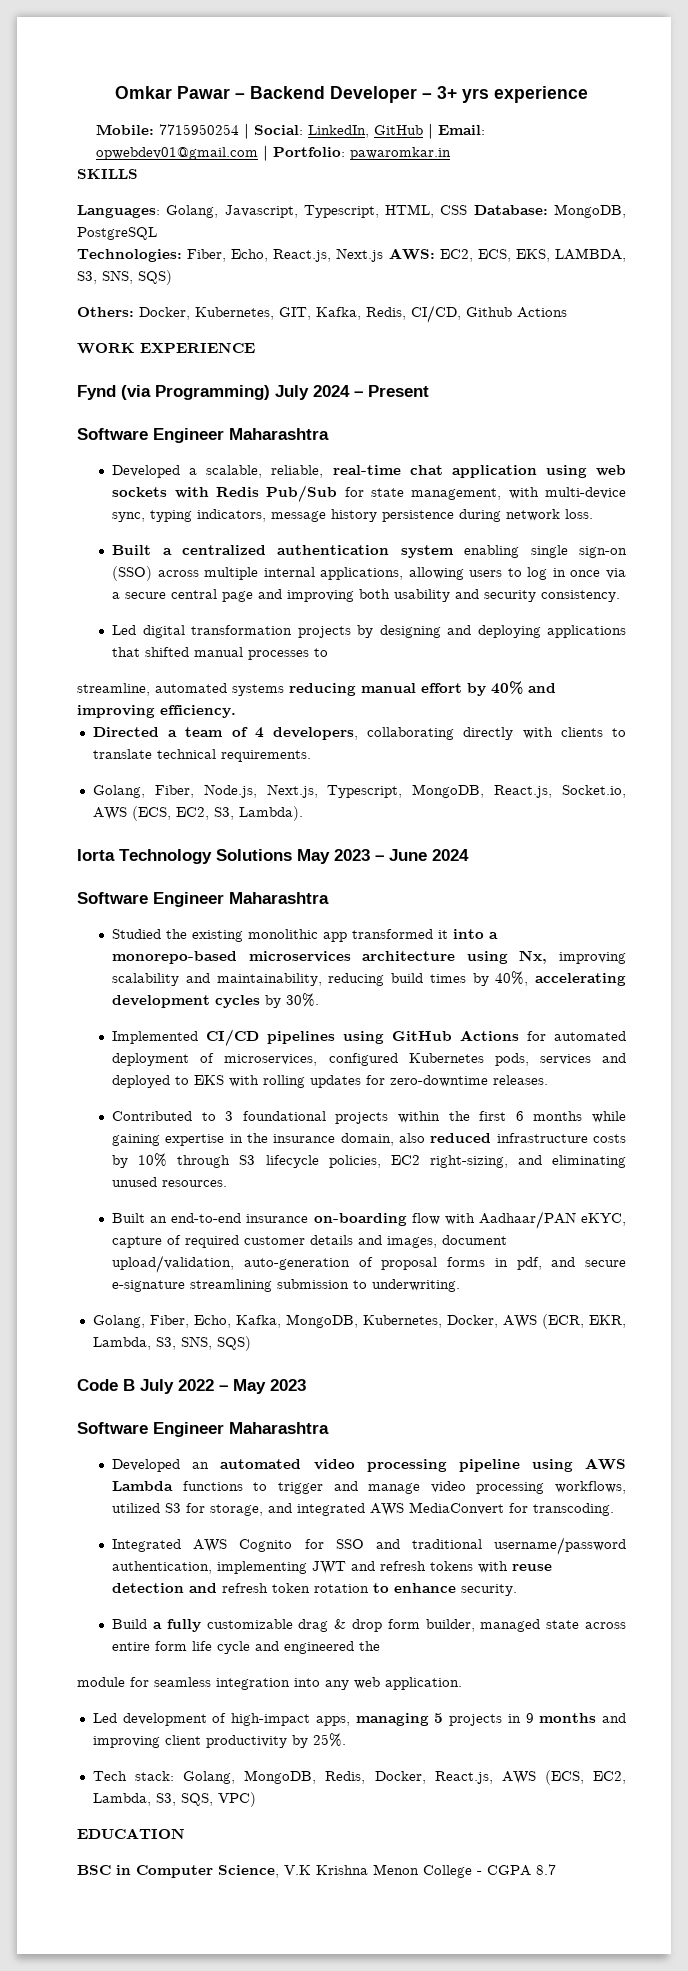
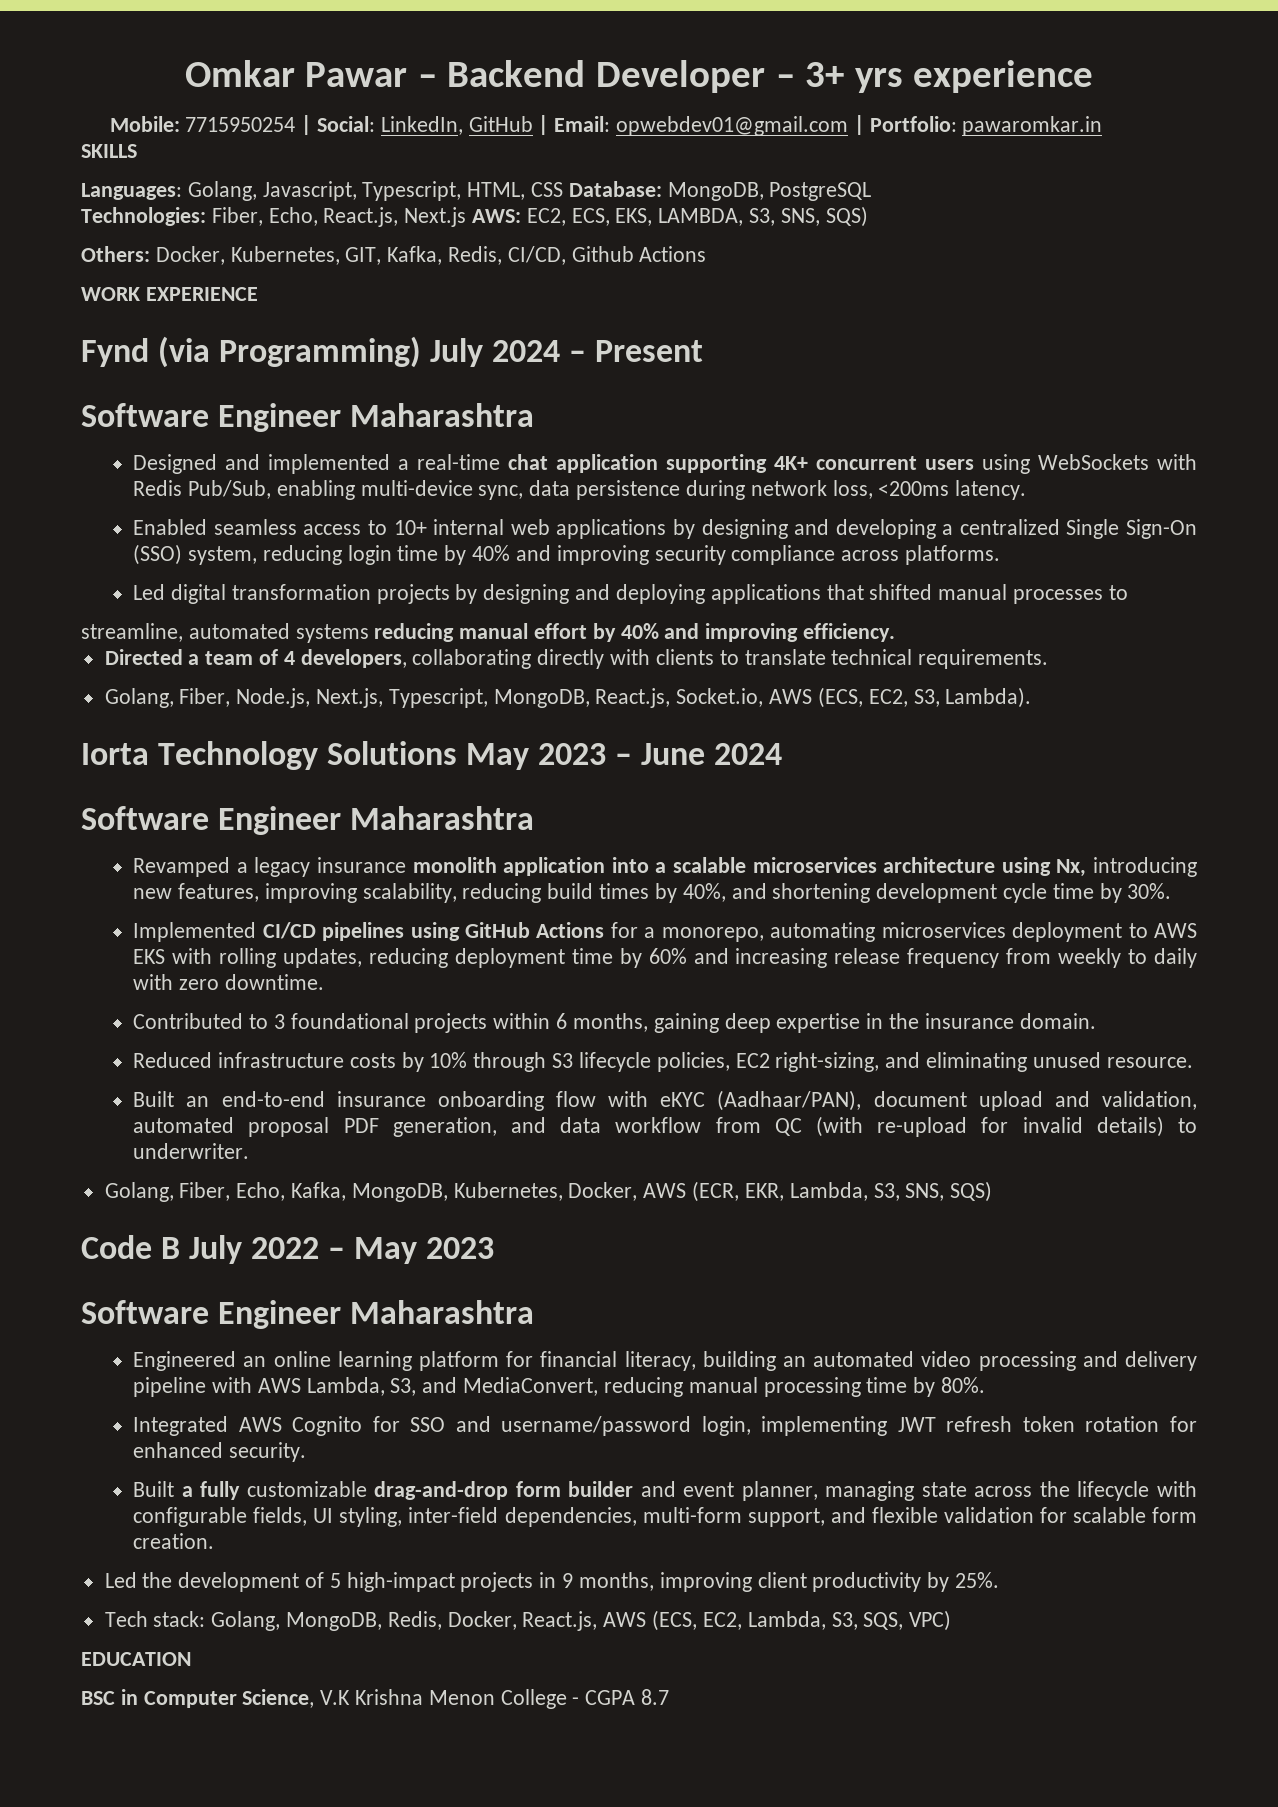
- Developed a scalable, reliable, real-time chat application using web sockets with Redis Pub/Sub for state management, with multi-device sync, typing indicators, message history persistence during network loss.
- Built a centralized authentication system enabling single sign-on (SSO) across multiple internal applications, allowing users to log in once via a secure central page and improving both usability and security consistency.
+ Designed and implemented a real-time chat application supporting 4K+ concurrent users using WebSockets with Redis Pub/Sub, enabling multi-device sync, data persistence during network loss, <200ms latency.
+ Enabled seamless access to 10+ internal web applications by designing and developing a centralized Single Sign-On (SSO) system, reducing login time by 40% and improving security compliance across platforms.
- Studied the existing monolithic app transformed it into a monorepo-based microservices architecture using Nx, improving scalability and maintainability, reducing build times by 40%, accelerating development cycles by 30%.
+ Revamped a legacy insurance monolith application into a scalable microservices architecture using Nx, introducing new features, improving scalability, reducing build times by 40%, and shortening development cycle time by 30%.
- Implemented CI/CD pipelines using GitHub Actions for automated deployment of microservices, configured Kubernetes pods, services and deployed to EKS with rolling updates for zero-downtime releases.
+ Implemented CI/CD pipelines using GitHub Actions for a monorepo, automating microservices deployment to AWS EKS with rolling updates, reducing deployment time by 60% and increasing release frequency from weekly to daily with zero downtime.
- Contributed to 3 foundational projects within the first 6 months while gaining expertise in the insurance domain, also reduced infrastructure costs by 10% through S3 lifecycle policies, EC2 right-sizing, and eliminating unused resources.
+ Contributed to 3 foundational projects within 6 months, gaining deep expertise in the insurance domain.
+ Reduced infrastructure costs by 10% through S3 lifecycle policies, EC2 right-sizing, and eliminating unused resource.
- Built an end-to-end insurance on-boarding flow with Aadhaar/PAN eKYC, capture of required customer details and images, document upload/validation, auto-generation of proposal forms in pdf, and secure e-signature streamlining submission to underwriting.
+ Built an end-to-end insurance onboarding flow with eKYC (Aadhaar/PAN), document upload and validation, automated proposal PDF generation, and data workflow from QC (with re-upload for invalid details) to underwriter.
- Developed an automated video processing pipeline using AWS Lambda functions to trigger and manage video processing workflows, utilized S3 for storage, and integrated AWS MediaConvert for transcoding.
+ Engineered an online learning platform for financial literacy, building an automated video processing and delivery pipeline with AWS Lambda, S3, and MediaConvert, reducing manual processing time by 80%.
- Integrated AWS Cognito for SSO and traditional username/password authentication, implementing JWT and refresh tokens with reuse detection and refresh token rotation to enhance security.
+ Integrated AWS Cognito for SSO and username/password login, implementing JWT refresh token rotation for enhanced security.
- Build a fully customizable drag & drop form builder, managed state across entire form life cycle and engineered the
- module for seamless integration into any web application.
- Led development of high-impact apps, managing 5 projects in 9 months and improving client productivity by 25%.
+ Built a fully customizable drag-and-drop form builder and event planner, managing state across the lifecycle with configurable fields, UI styling, inter-field dependencies, multi-form support, and flexible validation for scalable form creation.
+ Led the development of 5 high-impact projects in 9 months, improving client productivity by 25%.

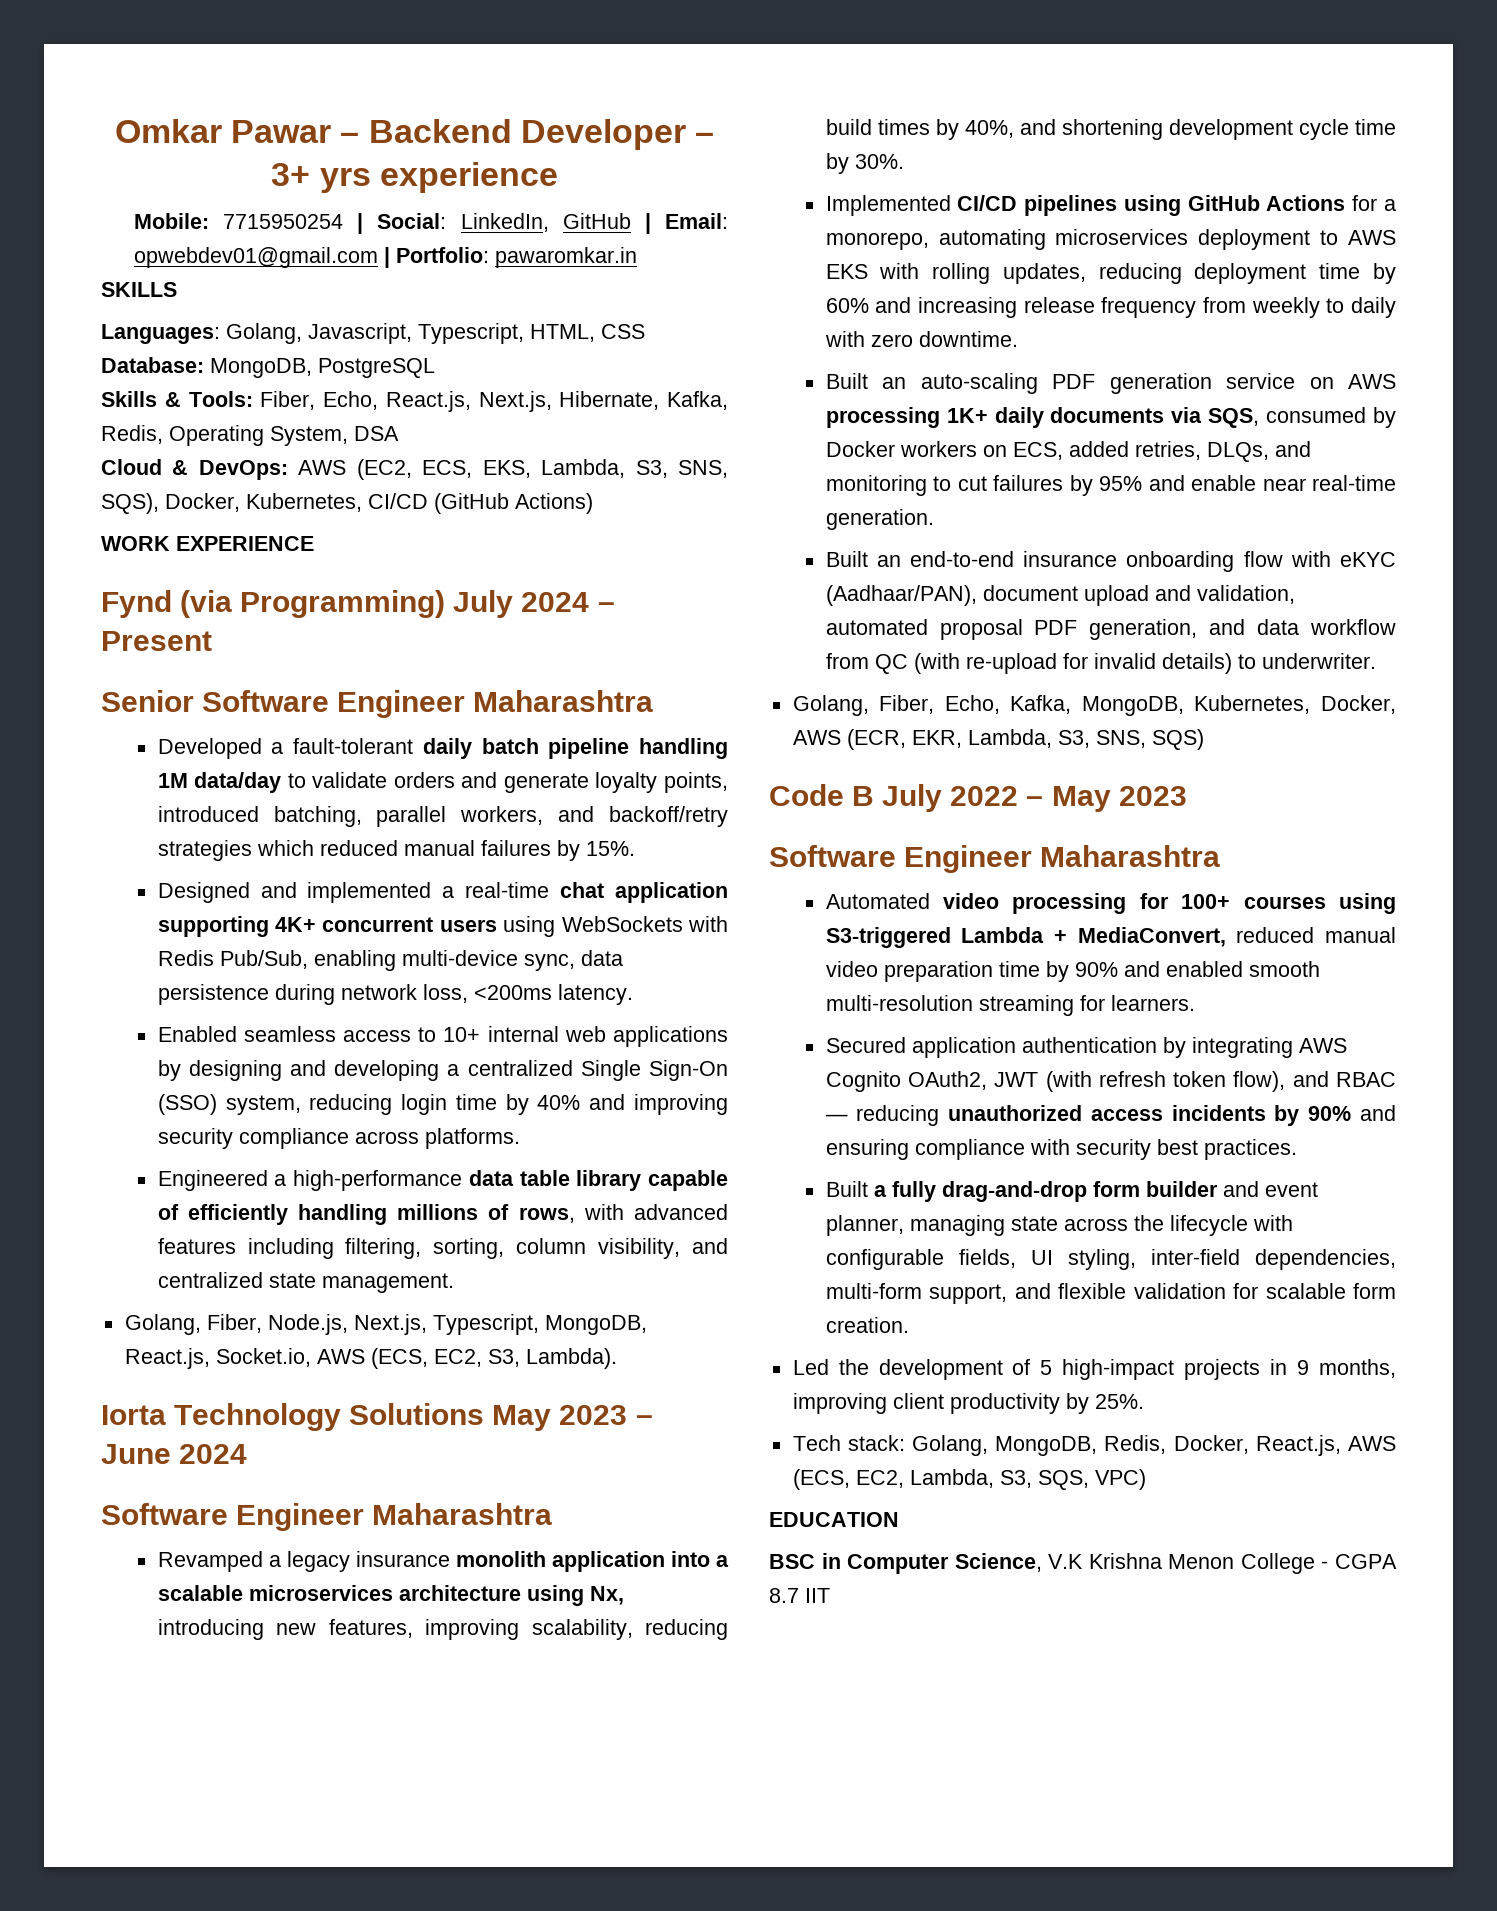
- Technologies: Fiber, Echo, React.js, Next.js AWS: EC2, ECS, EKS, LAMBDA, S3, SNS, SQS)
- Others: Docker, Kubernetes, GIT, Kafka, Redis, CI/CD, Github Actions
+ Skills & Tools: Fiber, Echo, React.js, Next.js, Hibernate, Kafka, Redis, Operating System, DSA
+ Cloud & DevOps: AWS (EC2, ECS, EKS, Lambda, S3, SNS, SQS), Docker, Kubernetes, CI/CD (GitHub Actions)
  Fynd (via Programming) July 2024 – Present
- Software Engineer Maharashtra
+ Senior Software Engineer Maharashtra
+ Developed a fault-tolerant daily batch pipeline handling 1M data/day to validate orders and generate loyalty points, introduced batching, parallel workers, and backoff/retry strategies which reduced manual failures by 15%.
- Led digital transformation projects by designing and deploying applications that shifted manual processes to
- streamline, automated systems reducing manual effort by 40% and improving efficiency.
- Directed a team of 4 developers, collaborating directly with clients to translate technical requirements.
+ Engineered a high-performance data table library capable of efficiently handling millions of rows, with advanced features including filtering, sorting, column visibility, and centralized state management.
- Contributed to 3 foundational projects within 6 months, gaining deep expertise in the insurance domain.
- Reduced infrastructure costs by 10% through S3 lifecycle policies, EC2 right-sizing, and eliminating unused resource.
+ Built an auto-scaling PDF generation service on AWS processing 1K+ daily documents via SQS, consumed by Docker workers on ECS, added retries, DLQs, and monitoring to cut failures by 95% and enable near real-time generation.
- Engineered an online learning platform for financial literacy, building an automated video processing and delivery pipeline with AWS Lambda, S3, and MediaConvert, reducing manual processing time by 80%.
- Integrated AWS Cognito for SSO and username/password login, implementing JWT refresh token rotation for enhanced security.
+ Automated video processing for 100+ courses using S3-triggered Lambda + MediaConvert, reduced manual video preparation time by 90% and enabled smooth multi-resolution streaming for learners.
+ Secured application authentication by integrating AWS Cognito OAuth2, JWT (with refresh token flow), and RBAC — reducing unauthorized access incidents by 90% and ensuring compliance with security best practices.
- Built a fully customizable drag-and-drop form builder and event planner, managing state across the lifecycle with configurable fields, UI styling, inter-field dependencies, multi-form support, and flexible validation for scalable form creation.
+ Built a fully drag-and-drop form builder and event planner, managing state across the lifecycle with configurable fields, UI styling, inter-field dependencies, multi-form support, and flexible validation for scalable form creation.
- BSC in Computer Science, V.K Krishna Menon College - CGPA 8.7
+ BSC in Computer Science, V.K Krishna Menon College - CGPA 8.7 IIT

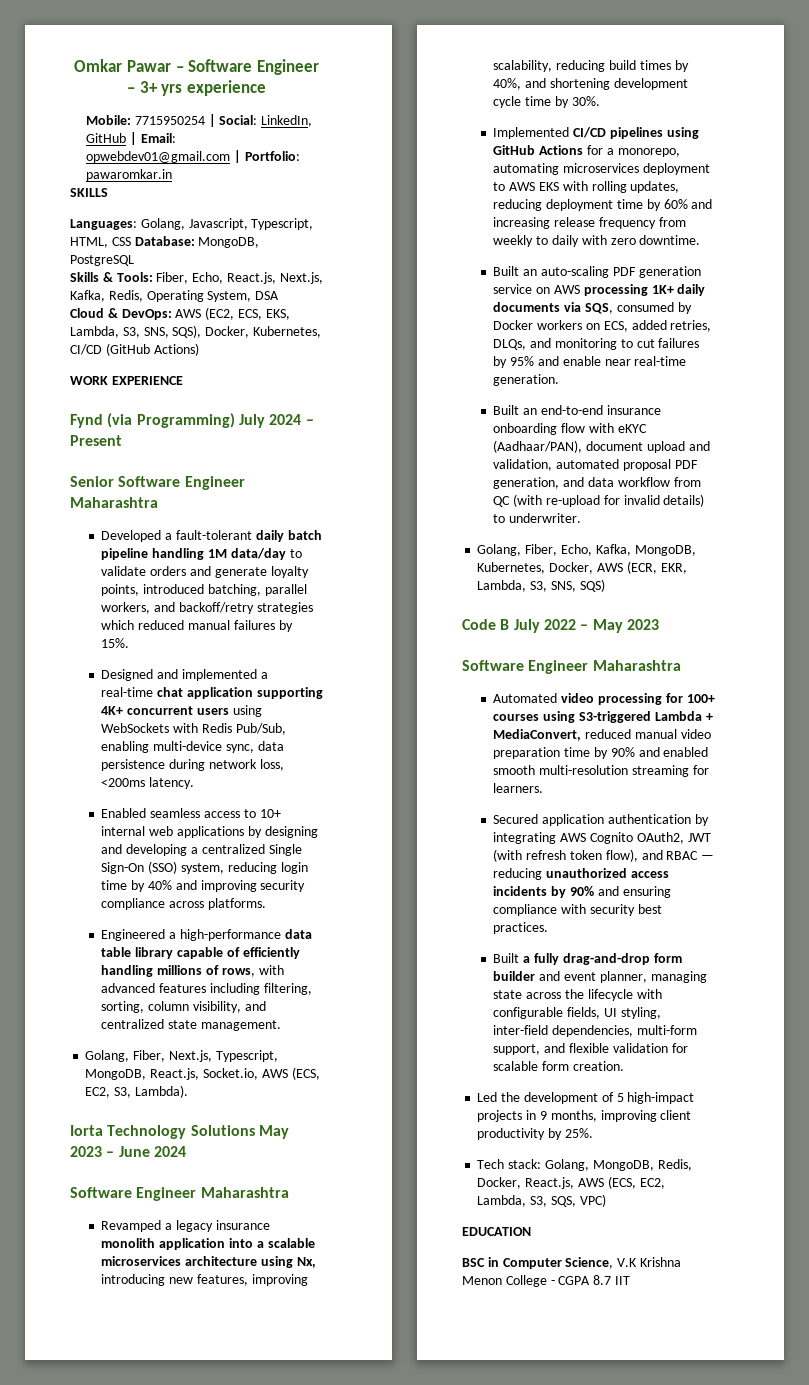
- Omkar Pawar – Backend Developer – 3+ yrs experience
+ Omkar Pawar – Software Engineer – 3+ yrs experience
- Skills & Tools: Fiber, Echo, React.js, Next.js, Hibernate, Kafka, Redis, Operating System, DSA
+ Skills & Tools: Fiber, Echo, React.js, Next.js, Kafka, Redis, Operating System, DSA
- Golang, Fiber, Node.js, Next.js, Typescript, MongoDB, React.js, Socket.io, AWS (ECS, EC2, S3, Lambda).
+ Golang, Fiber, Next.js, Typescript, MongoDB, React.js, Socket.io, AWS (ECS, EC2, S3, Lambda).

